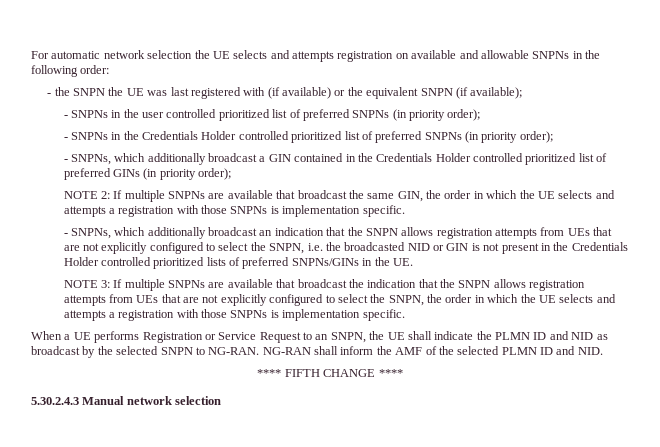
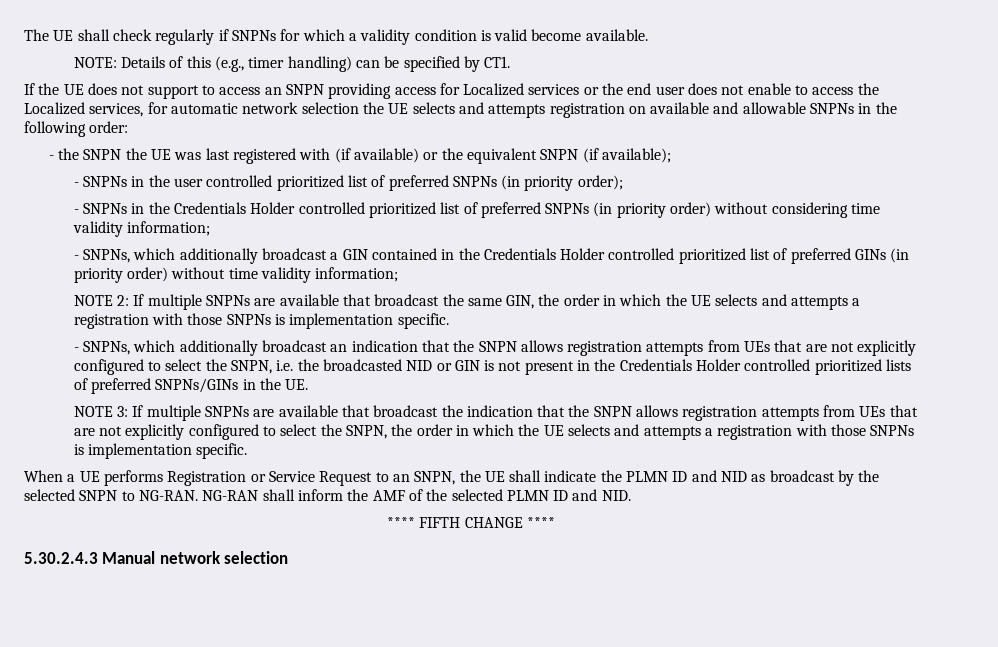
- For automatic network selection the UE selects and attempts registration on available and allowable SNPNs in the following order:
+ The UE shall check regularly if SNPNs for which a validity condition is valid become available.
+ NOTE: Details of this (e.g., timer handling) can be specified by CT1.
+ If the UE does not support to access an SNPN providing access for Localized services or the end user does not enable to access the Localized services, for automatic network selection the UE selects and attempts registration on available and allowable SNPNs in the following order:
- - SNPNs in the Credentials Holder controlled prioritized list of preferred SNPNs (in priority order);
+ - SNPNs in the Credentials Holder controlled prioritized list of preferred SNPNs (in priority order) without considering time validity information;
- - SNPNs, which additionally broadcast a GIN contained in the Credentials Holder controlled prioritized list of preferred GINs (in priority order);
+ - SNPNs, which additionally broadcast a GIN contained in the Credentials Holder controlled prioritized list of preferred GINs (in priority order) without time validity information;

